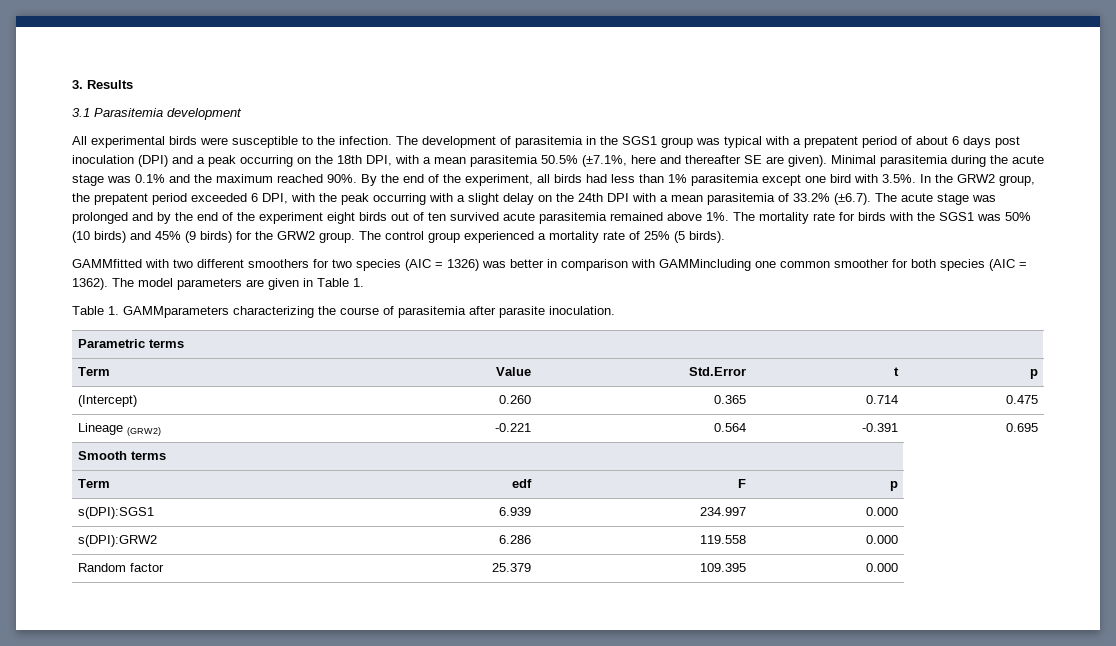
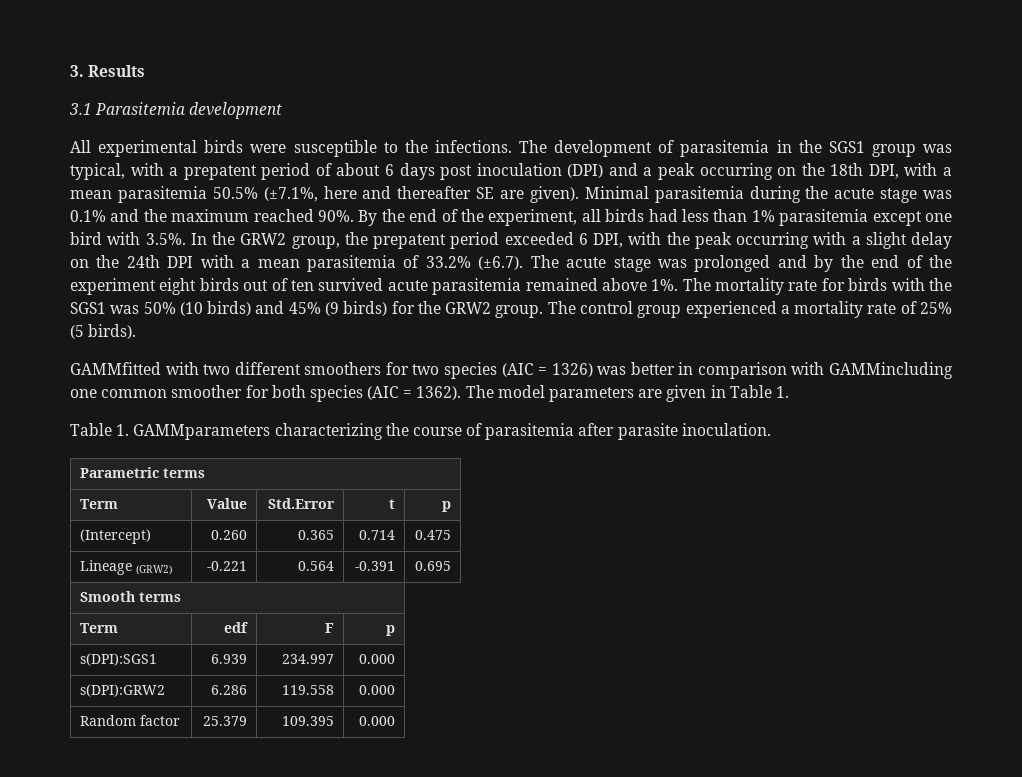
- All experimental birds were susceptible to the infection.
+ All experimental birds were susceptible to the infections.
- The development of parasitemia in the SGS1 group was typical with a prepatent period of about 6 days post inoculation (DPI) and a peak occurring on the 18th DPI, with a mean parasitemia 50.5% (±7.1%, here and thereafter SE are given).
+ The development of parasitemia in the SGS1 group was typical, with a prepatent period of about 6 days post inoculation (DPI) and a peak occurring on the 18th DPI, with a mean parasitemia 50.5% (±7.1%, here and thereafter SE are given).

